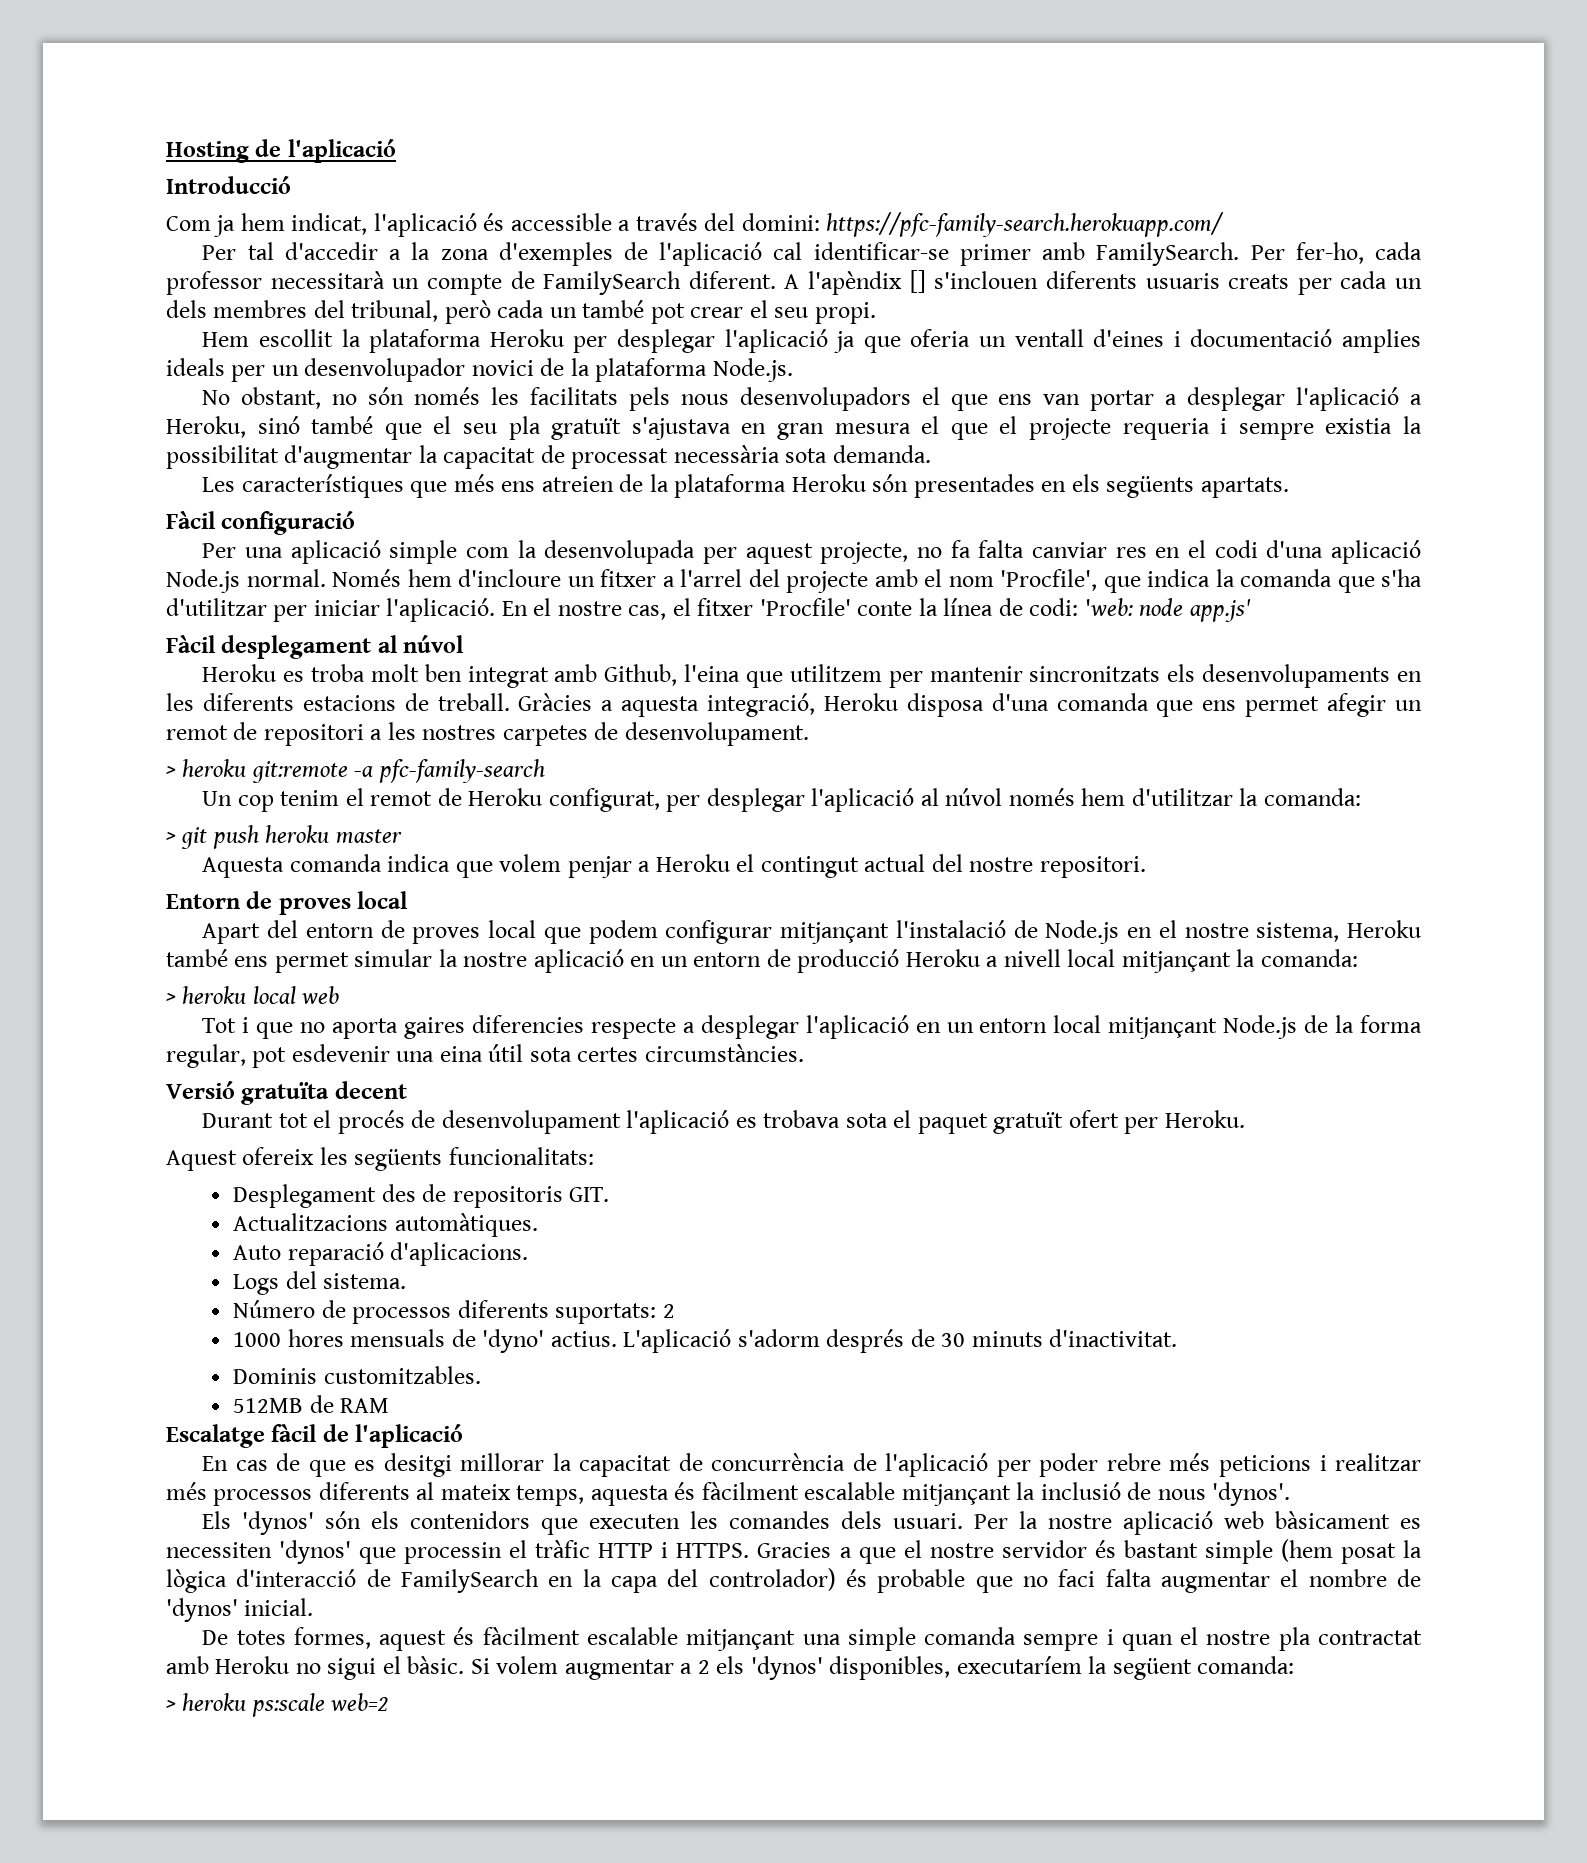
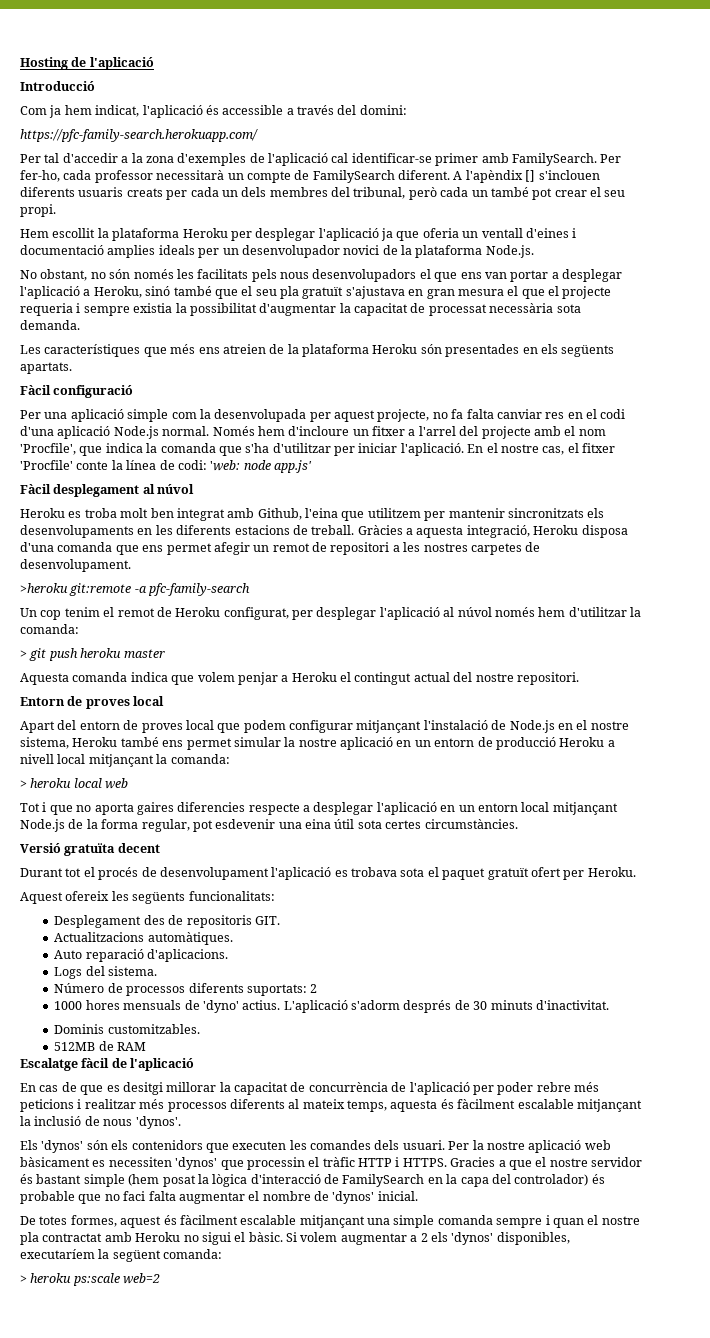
- Com ja hem indicat, l'aplicació és accessible a través del domini: https://pfc-family-search.herokuapp.com/
+ Com ja hem indicat, l'aplicació és accessible a través del domini:
+ https://pfc-family-search.herokuapp.com/
- > heroku git:remote -a pfc-family-search
+ >heroku git:remote -a pfc-family-search

